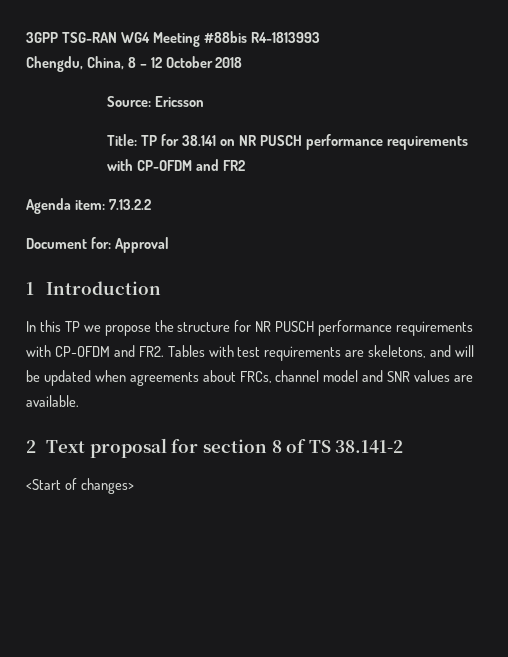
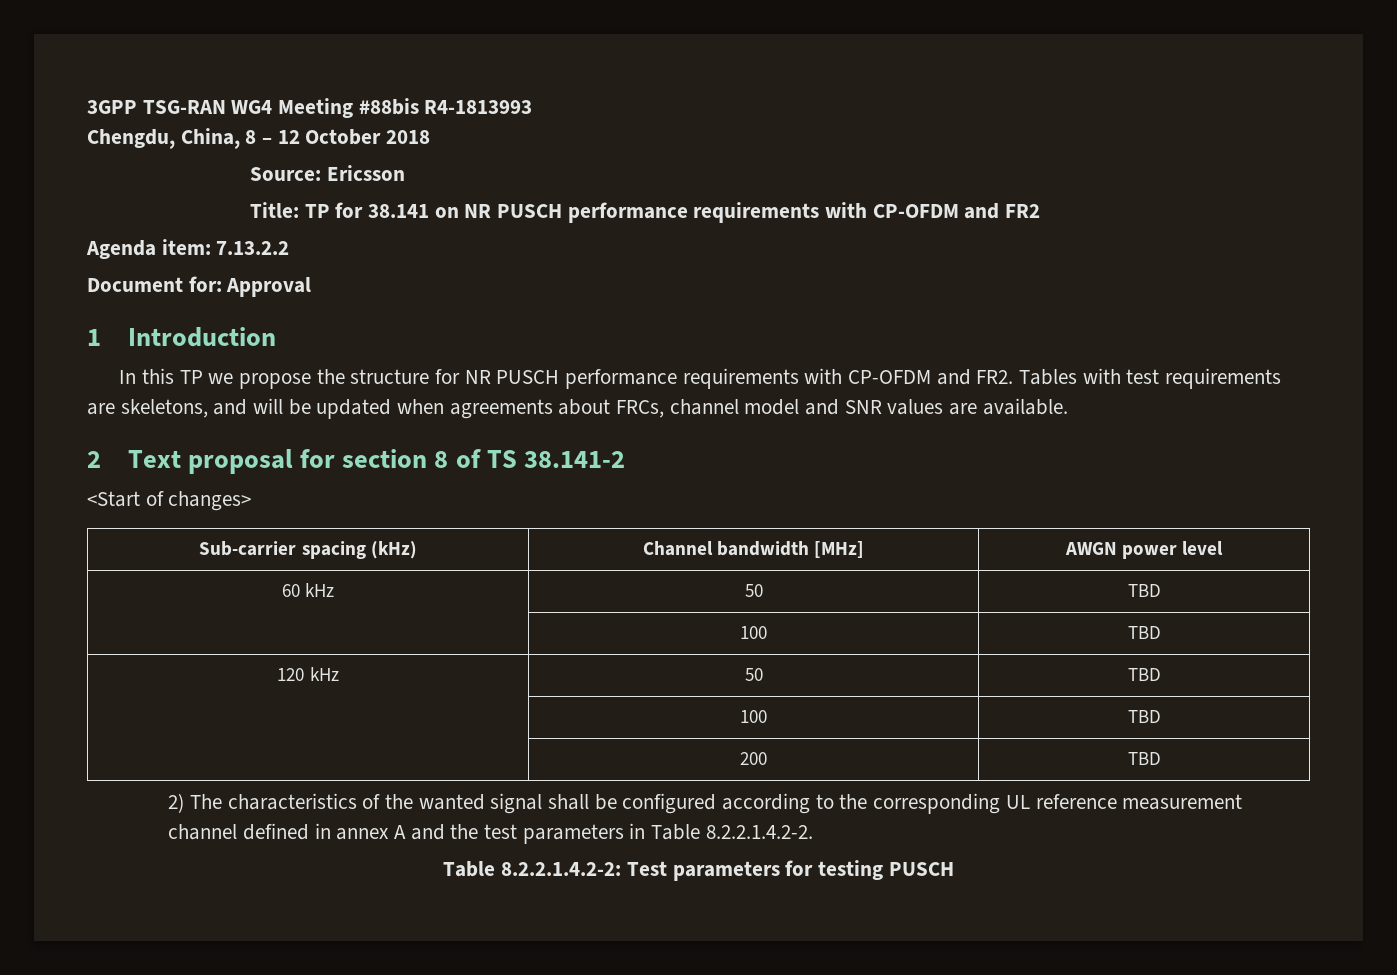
+ Sub-carrier spacing (kHz) | Channel bandwidth [MHz] | AWGN power level
+ 60 kHz | 50 | TBD
+ | 100 | TBD
+ 120 kHz | 50 | TBD
+ | 100 | TBD
+ | 200 | TBD
+ 2) The characteristics of the wanted signal shall be configured according to the corresponding UL reference measurement channel defined in annex A and the test parameters in Table 8.2.2.1.4.2-2.
+ Table 8.2.2.1.4.2-2: Test parameters for testing PUSCH

